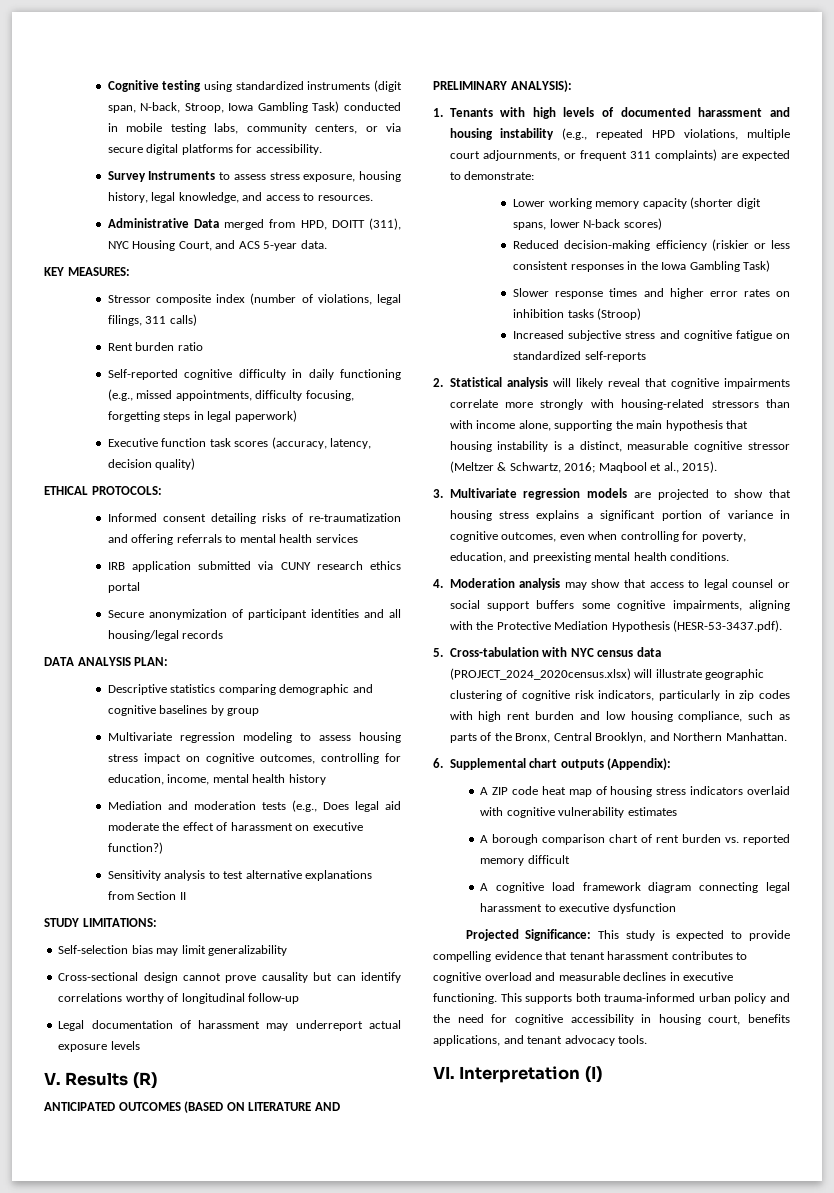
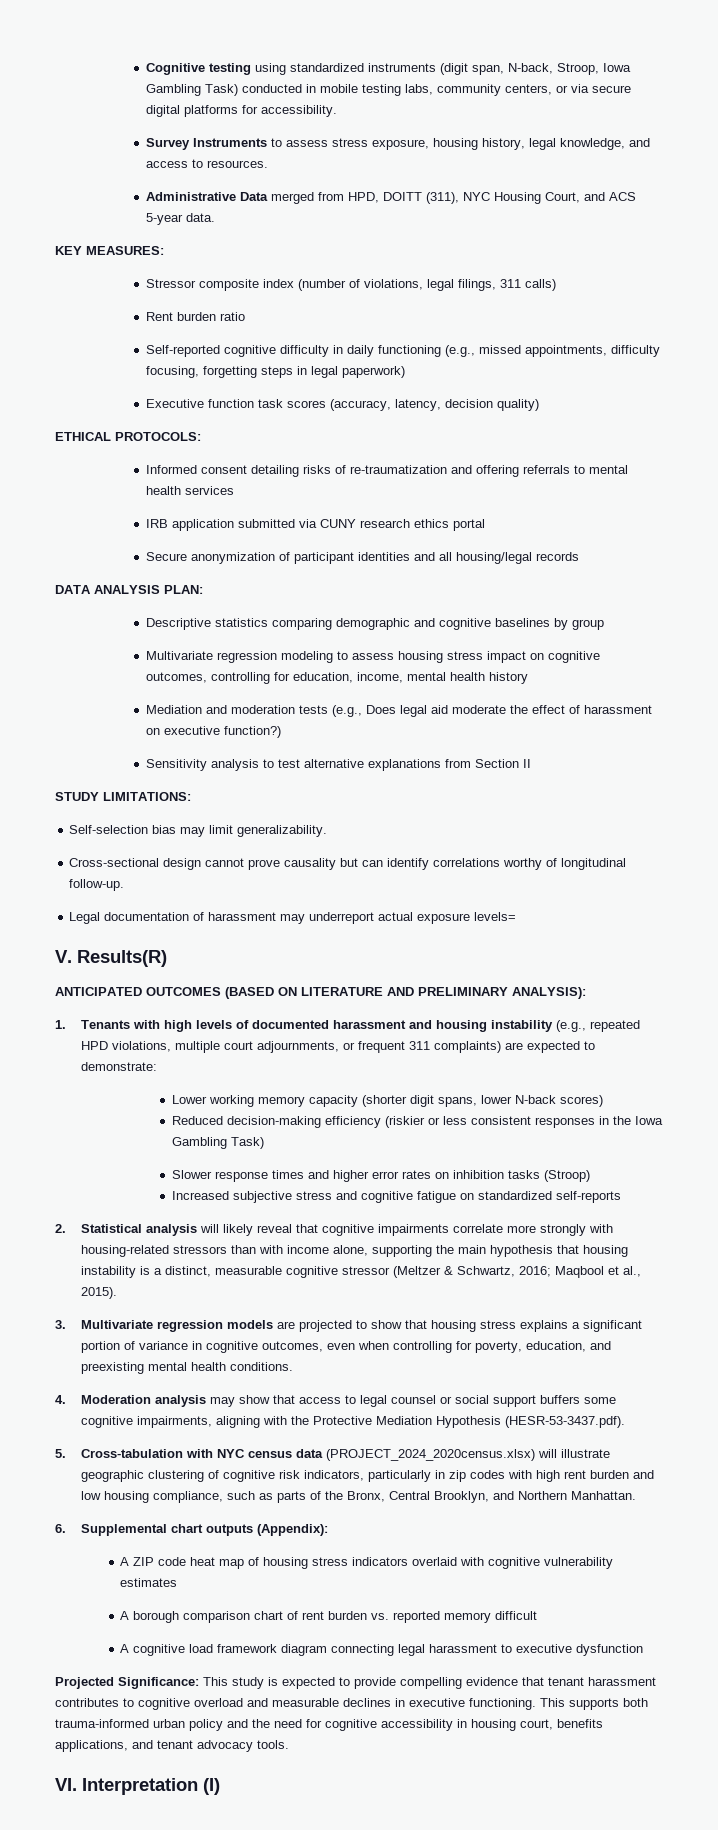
- Self-selection bias may limit generalizability
+ Self-selection bias may limit generalizability.
- Cross-sectional design cannot prove causality but can identify correlations worthy of longitudinal follow-up
+ Cross-sectional design cannot prove causality but can identify correlations worthy of longitudinal follow-up.
- Legal documentation of harassment may underreport actual exposure levels
+ Legal documentation of harassment may underreport actual exposure levels=
- V. Results (R)
+ V. Results(R)

